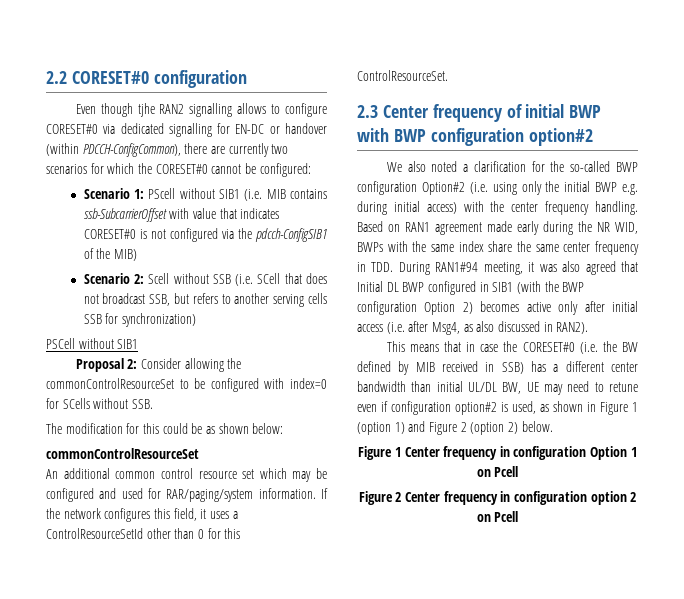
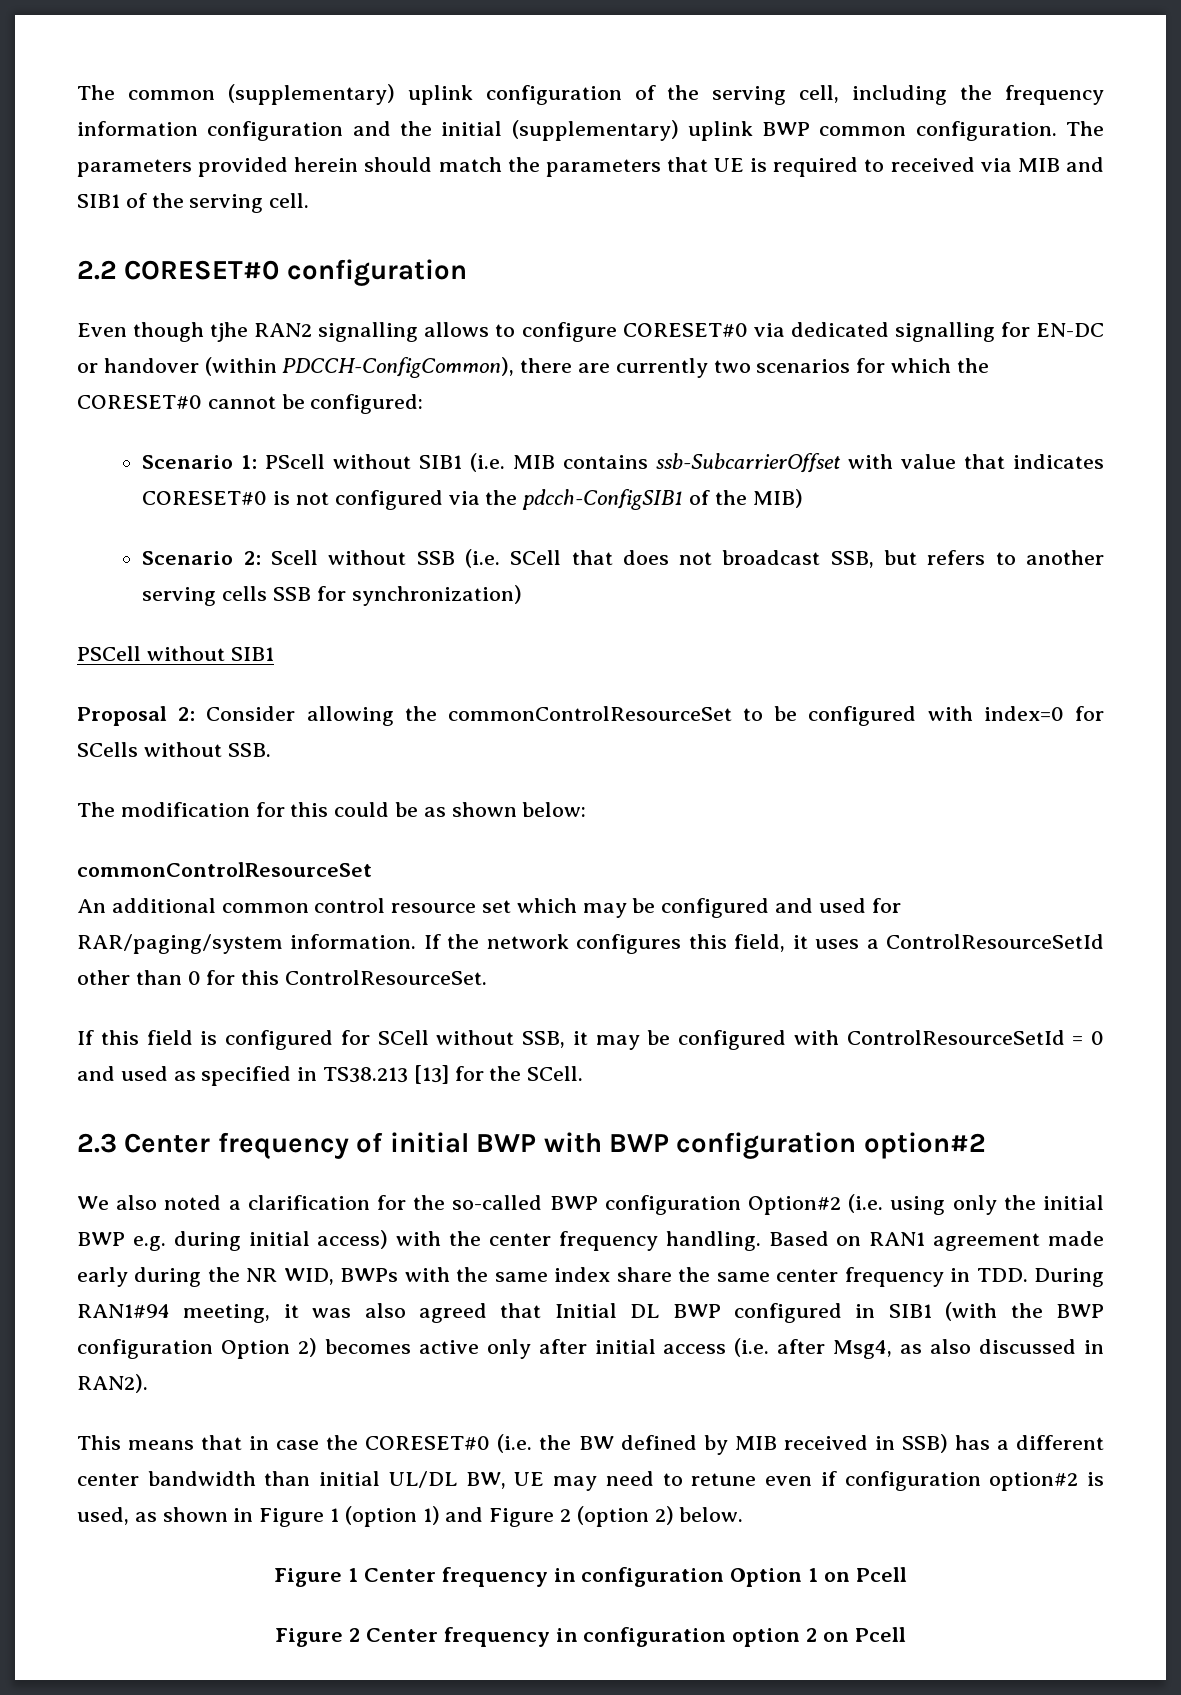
+ The common (supplementary) uplink configuration of the serving cell, including the frequency information configuration and the initial (supplementary) uplink BWP common configuration. The parameters provided herein should match the parameters that UE is required to received via MIB and SIB1 of the serving cell.
+ If this field is configured for SCell without SSB, it may be configured with ControlResourceSetId = 0 and used as specified in TS38.213 [13] for the SCell.

